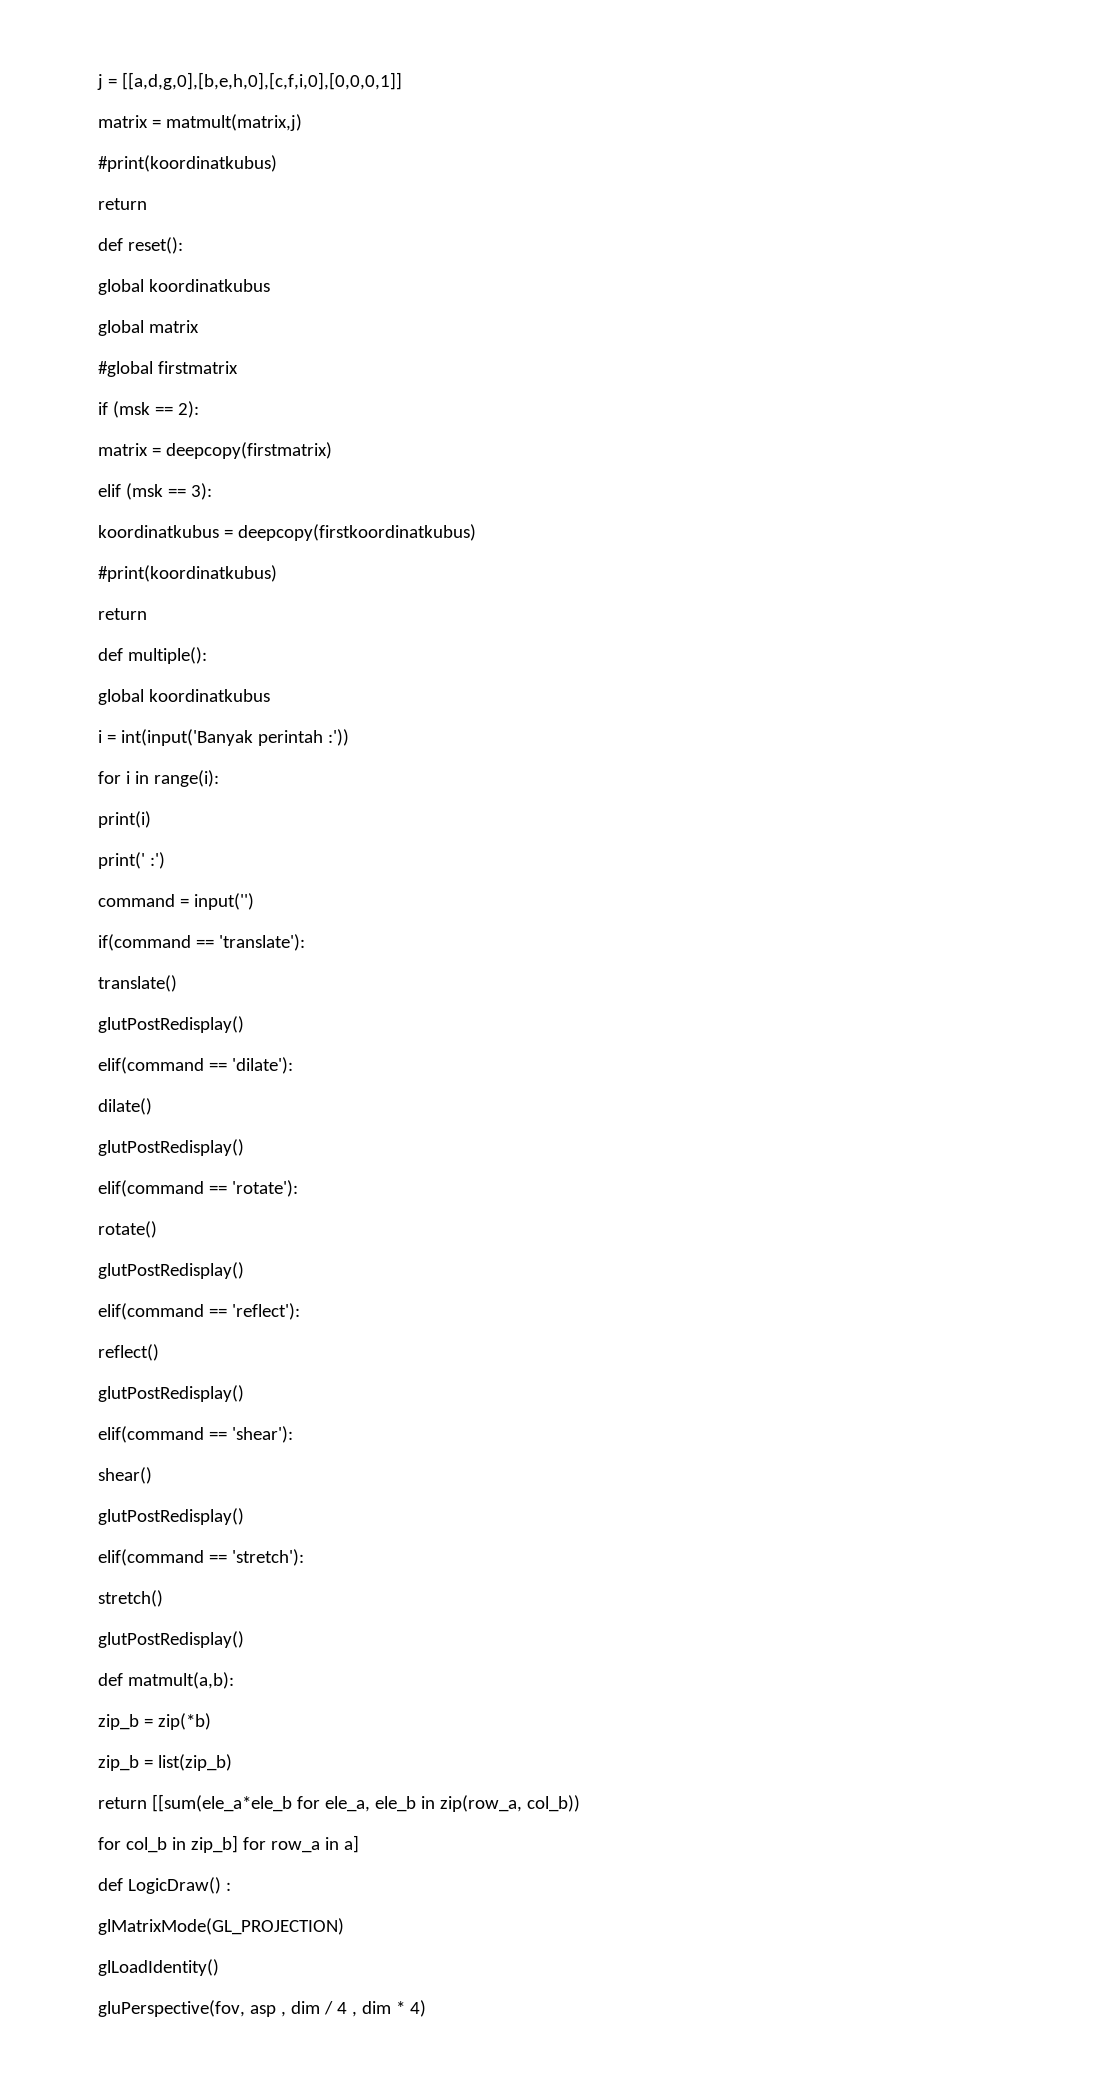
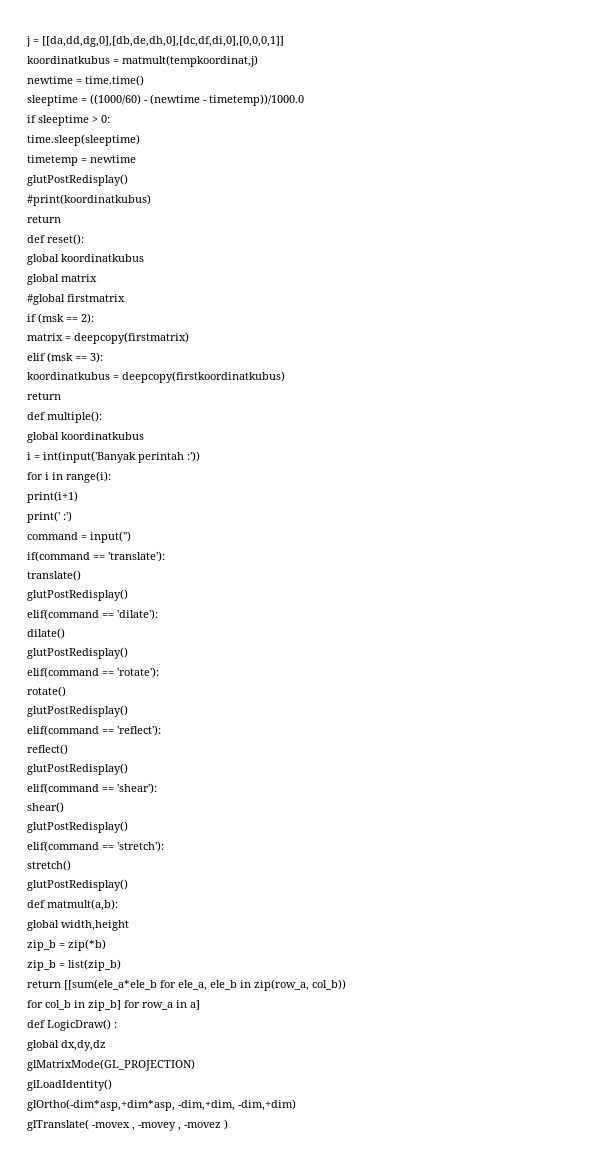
- j = [[a,d,g,0],[b,e,h,0],[c,f,i,0],[0,0,0,1]]
- matrix = matmult(matrix,j)
+ j = [[da,dd,dg,0],[db,de,dh,0],[dc,df,di,0],[0,0,0,1]]
+ koordinatkubus = matmult(tempkoordinat,j)
+ newtime = time.time()
+ sleeptime = ((1000/60) - (newtime - timetemp))/1000.0
+ if sleeptime > 0:
+ time.sleep(sleeptime)
+ timetemp = newtime
+ glutPostRedisplay()
  koordinatkubus = deepcopy(firstkoordinatkubus)
- #print(koordinatkubus)
- print(i)
+ print(i+1)
+ global width,height
+ global dx,dy,dz
- gluPerspective(fov, asp , dim / 4 , dim * 4)
+ glOrtho(-dim*asp,+dim*asp, -dim,+dim, -dim,+dim)
+ glTranslate( -movex , -movey , -movez )

